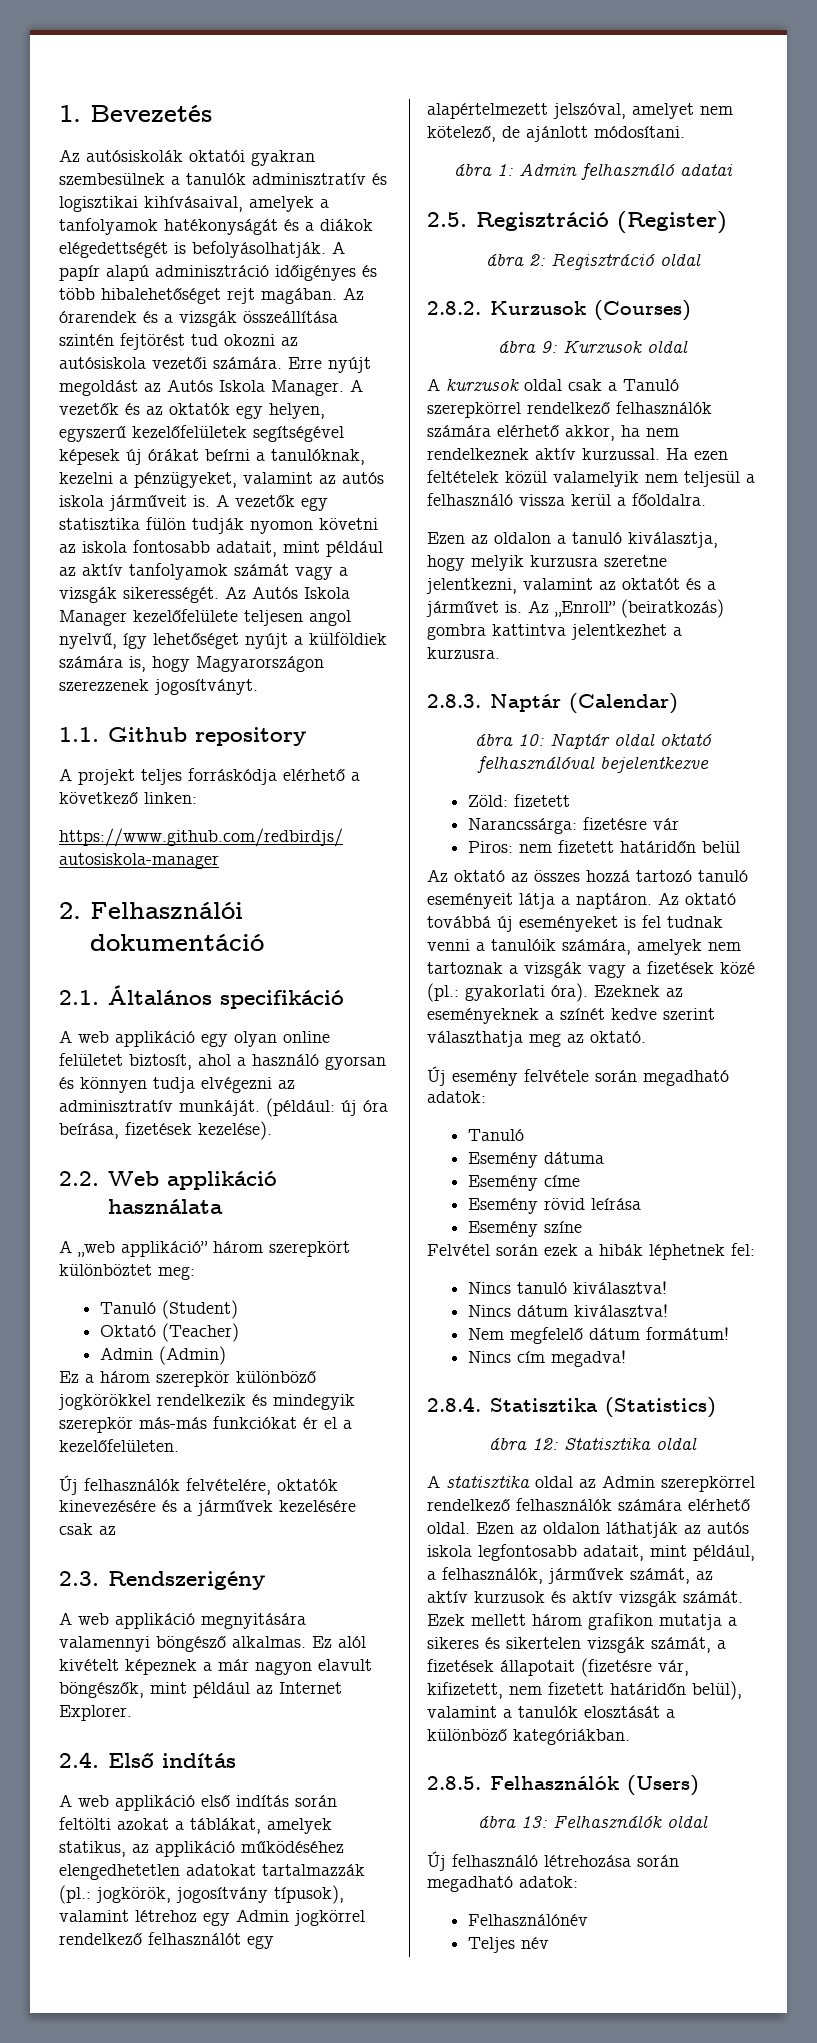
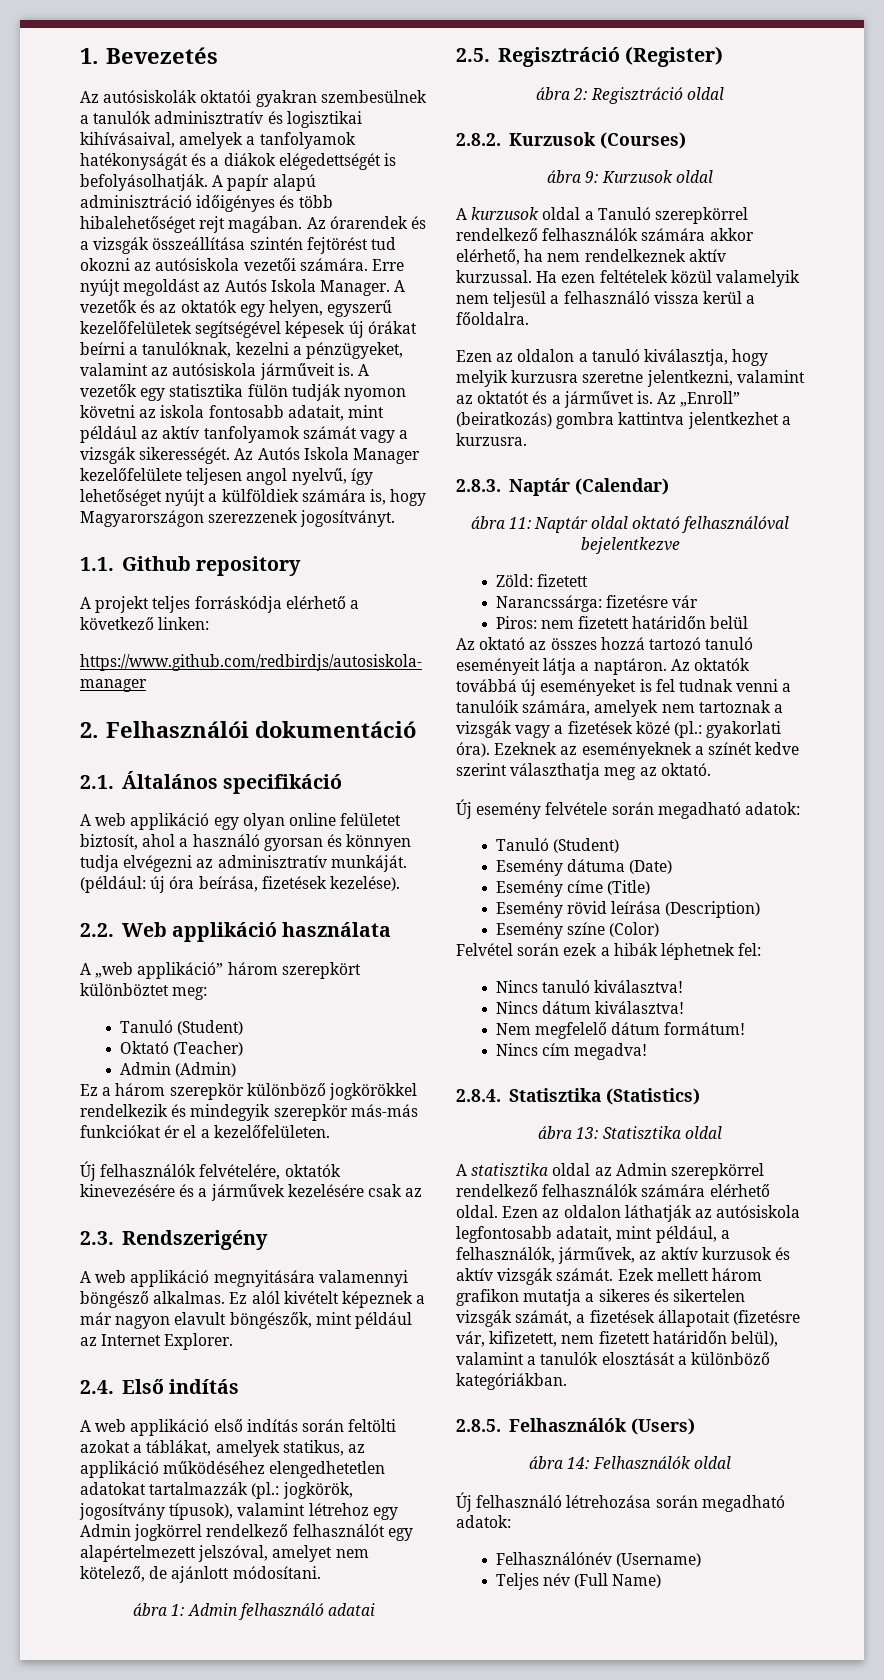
- A vezetők és az oktatók egy helyen, egyszerű kezelőfelületek segítségével képesek új órákat beírni a tanulóknak, kezelni a pénzügyeket, valamint az autós iskola járműveit is.
+ A vezetők és az oktatók egy helyen, egyszerű kezelőfelületek segítségével képesek új órákat beírni a tanulóknak, kezelni a pénzügyeket, valamint az autósiskola járműveit is.
- A kurzusok oldal csak a Tanuló szerepkörrel rendelkező felhasználók számára elérhető akkor, ha nem rendelkeznek aktív kurzussal.
+ A kurzusok oldal a Tanuló szerepkörrel rendelkező felhasználók számára akkor elérhető, ha nem rendelkeznek aktív kurzussal.
- ábra 10: Naptár oldal oktató felhasználóval bejelentkezve
+ ábra 11: Naptár oldal oktató felhasználóval bejelentkezve
- Az oktató továbbá új eseményeket is fel tudnak venni a tanulóik számára, amelyek nem tartoznak a vizsgák vagy a fizetések közé (pl.: gyakorlati óra).
+ Az oktatók továbbá új eseményeket is fel tudnak venni a tanulóik számára, amelyek nem tartoznak a vizsgák vagy a fizetések közé (pl.: gyakorlati óra).
  Új esemény felvétele során megadható adatok:
- Tanuló
+ Tanuló (Student)
- Esemény dátuma
+ Esemény dátuma (Date)
- Esemény címe
+ Esemény címe (Title)
- Esemény rövid leírása
+ Esemény rövid leírása (Description)
- Esemény színe
+ Esemény színe (Color)
- ábra 12: Statisztika oldal
+ ábra 13: Statisztika oldal
- Ezen az oldalon láthatják az autós iskola legfontosabb adatait, mint például, a felhasználók, járművek számát, az aktív kurzusok és aktív vizsgák számát.
+ Ezen az oldalon láthatják az autósiskola legfontosabb adatait, mint például, a felhasználók, járművek, az aktív kurzusok és aktív vizsgák számát.
- ábra 13: Felhasználók oldal
+ ábra 14: Felhasználók oldal
- Felhasználónév
+ Felhasználónév (Username)
- Teljes név
+ Teljes név (Full Name)

